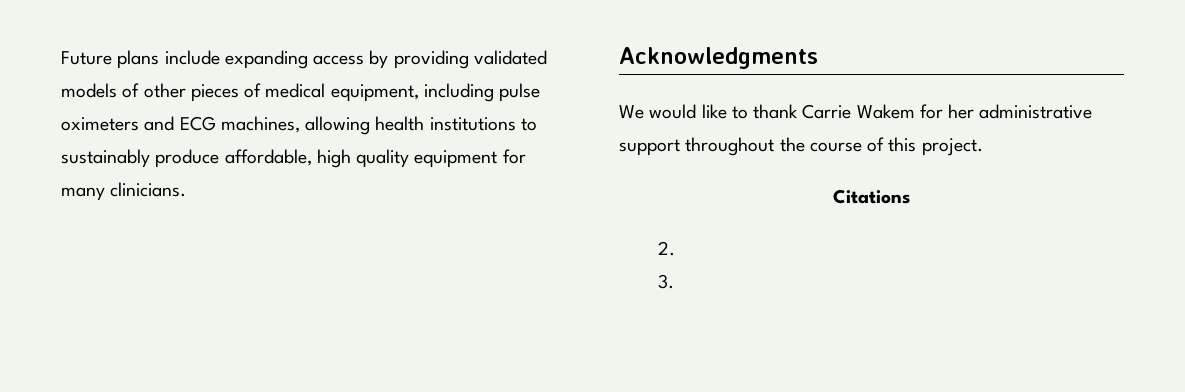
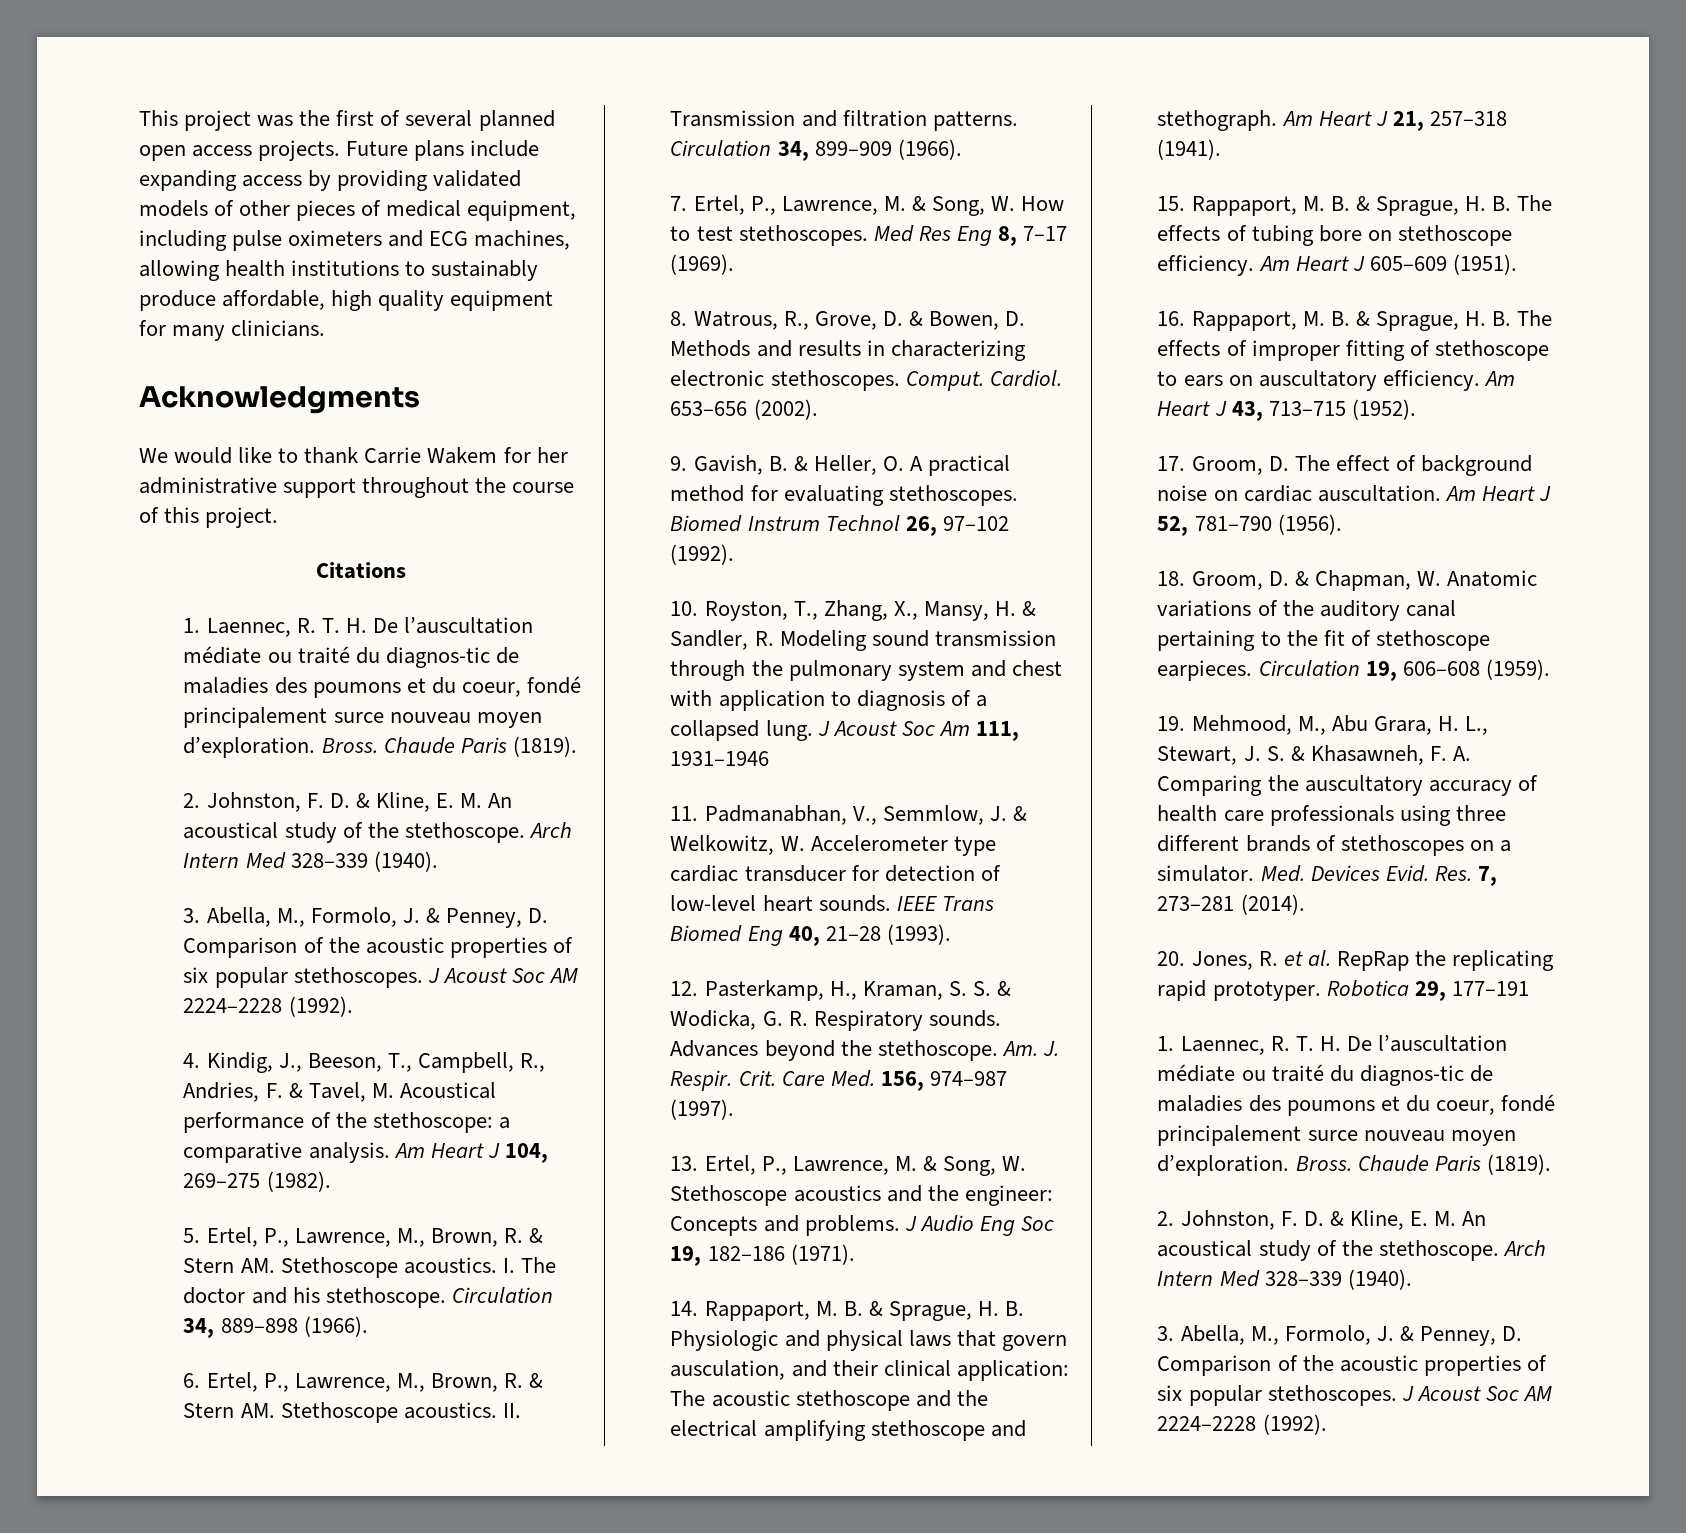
+ This project was the first of several planned open access projects.
  Citations
- 2.
- 3.
+ 1. Laennec, R. T. H. De l’auscultation médiate ou traité du diagnos-tic de maladies des poumons et du coeur, fondé principalement surce nouveau moyen d’exploration. Bross. Chaude Paris (1819).
+ 2. Johnston, F. D. & Kline, E. M. An acoustical study of the stethoscope. Arch Intern Med 328–339 (1940).
+ 3. Abella, M., Formolo, J. & Penney, D. Comparison of the acoustic properties of six popular stethoscopes. J Acoust Soc AM 2224–2228 (1992).
+ 4. Kindig, J., Beeson, T., Campbell, R., Andries, F. & Tavel, M. Acoustical performance of the stethoscope: a comparative analysis. Am Heart J 104, 269–275 (1982).
+ 5. Ertel, P., Lawrence, M., Brown, R. & Stern AM. Stethoscope acoustics. I. The doctor and his stethoscope. Circulation 34, 889–898 (1966).
+ 6. Ertel, P., Lawrence, M., Brown, R. & Stern AM. Stethoscope acoustics. II. Transmission and filtration patterns. Circulation 34, 899–909 (1966).
+ 7. Ertel, P., Lawrence, M. & Song, W. How to test stethoscopes. Med Res Eng 8, 7–17 (1969).
+ 8. Watrous, R., Grove, D. & Bowen, D. Methods and results in characterizing electronic stethoscopes. Comput. Cardiol. 653–656 (2002).
+ 9. Gavish, B. & Heller, O. A practical method for evaluating stethoscopes. Biomed Instrum Technol 26, 97–102 (1992).
+ 10. Royston, T., Zhang, X., Mansy, H. & Sandler, R. Modeling sound transmission through the pulmonary system and chest with application to diagnosis of a collapsed lung. J Acoust Soc Am 111, 1931–1946
+ 11. Padmanabhan, V., Semmlow, J. & Welkowitz, W. Accelerometer type cardiac transducer for detection of low-level heart sounds. IEEE Trans Biomed Eng 40, 21–28 (1993).
+ 12. Pasterkamp, H., Kraman, S. S. & Wodicka, G. R. Respiratory sounds. Advances beyond the stethoscope. Am. J. Respir. Crit. Care Med. 156, 974–987 (1997).
+ 13. Ertel, P., Lawrence, M. & Song, W. Stethoscope acoustics and the engineer: Concepts and problems. J Audio Eng Soc 19, 182–186 (1971).
+ 14. Rappaport, M. B. & Sprague, H. B. Physiologic and physical laws that govern ausculation, and their clinical application: The acoustic stethoscope and the electrical amplifying stethoscope and stethograph. Am Heart J 21, 257–318 (1941).
+ 15. Rappaport, M. B. & Sprague, H. B. The effects of tubing bore on stethoscope efficiency. Am Heart J 605–609 (1951).
+ 16. Rappaport, M. B. & Sprague, H. B. The effects of improper fitting of stethoscope to ears on auscultatory efficiency. Am Heart J 43, 713–715 (1952).
+ 17. Groom, D. The effect of background noise on cardiac auscultation. Am Heart J 52, 781–790 (1956).
+ 18. Groom, D. & Chapman, W. Anatomic variations of the auditory canal pertaining to the fit of stethoscope earpieces. Circulation 19, 606–608 (1959).
+ 19. Mehmood, M., Abu Grara, H. L., Stewart, J. S. & Khasawneh, F. A. Comparing the auscultatory accuracy of health care professionals using three different brands of stethoscopes on a simulator. Med. Devices Evid. Res. 7, 273–281 (2014).
+ 20. Jones, R. et al. RepRap the replicating rapid prototyper. Robotica 29, 177–191
+ 1. Laennec, R. T. H. De l’auscultation médiate ou traité du diagnos-tic de maladies des poumons et du coeur, fondé principalement surce nouveau moyen d’exploration. Bross. Chaude Paris (1819).
+ 2. Johnston, F. D. & Kline, E. M. An acoustical study of the stethoscope. Arch Intern Med 328–339 (1940).
+ 3. Abella, M., Formolo, J. & Penney, D. Comparison of the acoustic properties of six popular stethoscopes. J Acoust Soc AM 2224–2228 (1992).

